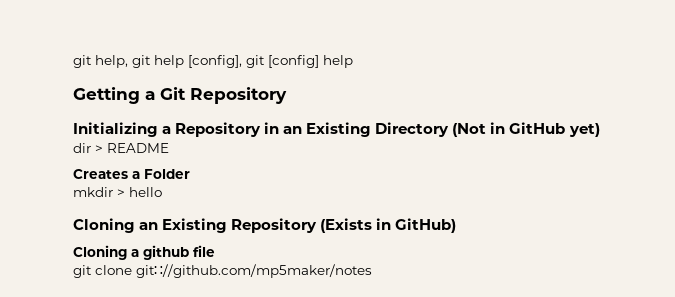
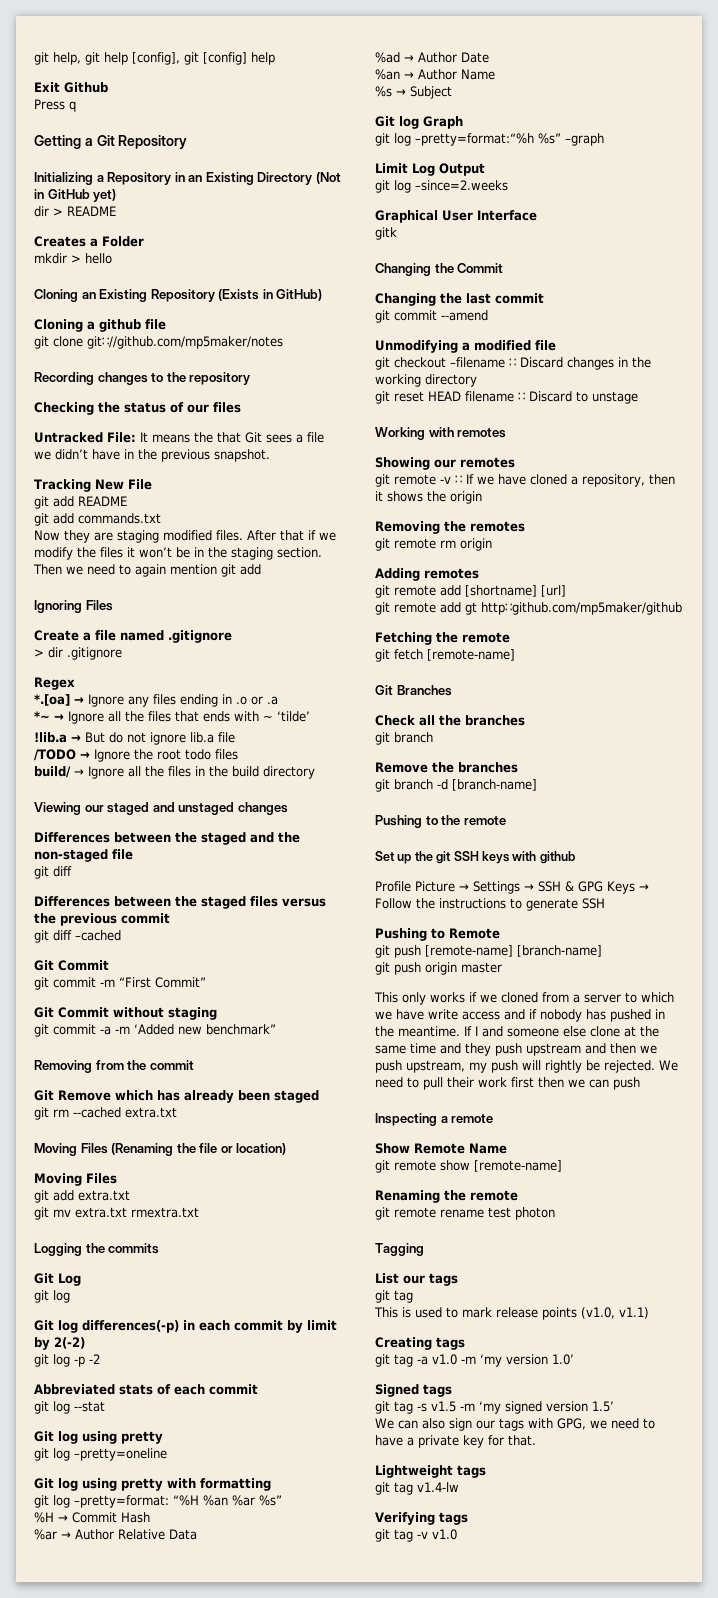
+ Exit Github
+ Press q
+ Recording changes to the repository
+ Checking the status of our files
+ Untracked File: It means the that Git sees a file we didn’t have in the previous snapshot.
+ Tracking New File
+ git add README
+ git add commands.txt
+ Now they are staging modified files. After that if we modify the files it won’t be in the staging section. Then we need to again mention git add
+ Ignoring Files
+ Create a file named .gitignore
+ > dir .gitignore
+ Regex
+ *.[oa] → Ignore any files ending in .o or .a
+ *~ → Ignore all the files that ends with ~ ‘tilde’
+ !lib.a → But do not ignore lib.a file
+ /TODO → Ignore the root todo files
+ build/ → Ignore all the files in the build directory
+ Viewing our staged and unstaged changes
+ Differences between the staged and the non-staged file
+ git diff
+ Differences between the staged files versus the previous commit
+ git diff –cached
+ Git Commit
+ git commit -m “First Commit”
+ Git Commit without staging
+ git commit -a -m ‘Added new benchmark”
+ Removing from the commit
+ Git Remove which has already been staged
+ git rm --cached extra.txt
+ Moving Files (Renaming the file or location)
+ Moving Files
+ git add extra.txt
+ git mv extra.txt rmextra.txt
+ Logging the commits
+ Git Log
+ git log
+ Git log differences(-p) in each commit by limit by 2(-2)
+ git log -p -2
+ Abbreviated stats of each commit
+ git log --stat
+ Git log using pretty
+ git log –pretty=oneline
+ Git log using pretty with formatting
+ git log –pretty=format: “%H %an %ar %s”
+ %H → Commit Hash
+ %ar → Author Relative Data
+ %ad → Author Date
+ %an → Author Name
+ %s → Subject
+ Git log Graph
+ git log –pretty=format:“%h %s” –graph
+ Limit Log Output
+ git log –since=2.weeks
+ Graphical User Interface
+ gitk
+ Changing the Commit
+ Changing the last commit
+ git commit --amend
+ Unmodifying a modified file
+ git checkout –filename ∷ Discard changes in the working directory
+ git reset HEAD filename ∷ Discard to unstage
+ Working with remotes
+ Showing our remotes
+ git remote -v ∷ If we have cloned a repository, then it shows the origin
+ Removing the remotes
+ git remote rm origin
+ Adding remotes
+ git remote add [shortname] [url]
+ git remote add gt http∷github.com/mp5maker/github
+ Fetching the remote
+ git fetch [remote-name]
+ Git Branches
+ Check all the branches
+ git branch
+ Remove the branches
+ git branch -d [branch-name]
+ Pushing to the remote
+ Set up the git SSH keys with github
+ Profile Picture → Settings → SSH & GPG Keys → Follow the instructions to generate SSH
+ Pushing to Remote
+ git push [remote-name] [branch-name]
+ git push origin master
+ This only works if we cloned from a server to which we have write access and if nobody has pushed in the meantime. If I and someone else clone at the same time and they push upstream and then we push upstream, my push will rightly be rejected. We need to pull their work first then we can push
+ Inspecting a remote
+ Show Remote Name
+ git remote show [remote-name]
+ Renaming the remote
+ git remote rename test photon
+ Tagging
+ List our tags
+ git tag
+ This is used to mark release points (v1.0, v1.1)
+ Creating tags
+ git tag -a v1.0 -m ‘my version 1.0’
+ Signed tags
+ git tag -s v1.5 -m ‘my signed version 1.5’
+ We can also sign our tags with GPG, we need to have a private key for that.
+ Lightweight tags
+ git tag v1.4-lw
+ Verifying tags
+ git tag -v v1.0

